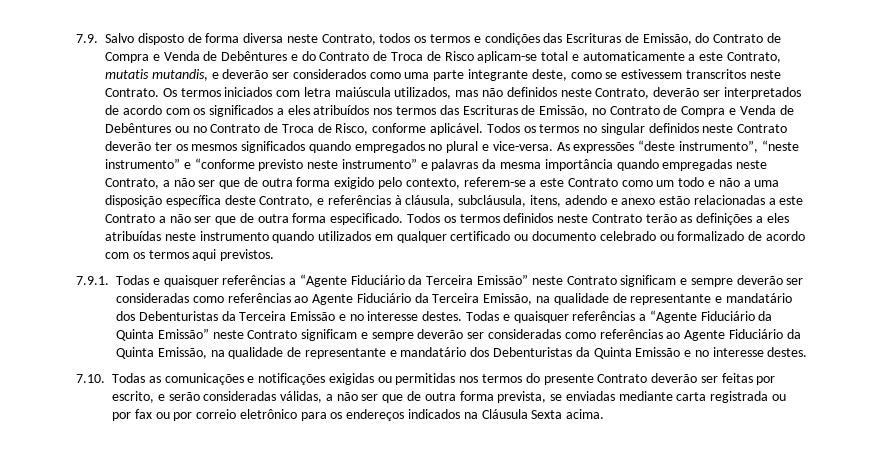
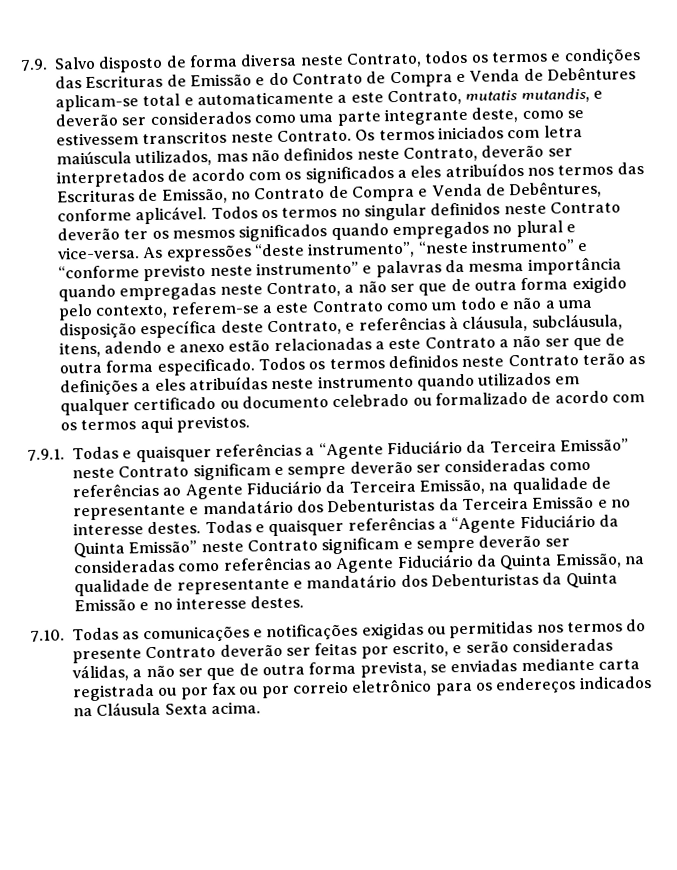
- 7.9. Salvo disposto de forma diversa neste Contrato, todos os termos e condições das Escrituras de Emissão, do Contrato de Compra e Venda de Debêntures e do Contrato de Troca de Risco aplicam-se total e automaticamente a este Contrato, mutatis mutandis, e deverão ser considerados como uma parte integrante deste, como se estivessem transcritos neste Contrato.
+ 7.9. Salvo disposto de forma diversa neste Contrato, todos os termos e condições das Escrituras de Emissão e do Contrato de Compra e Venda de Debêntures aplicam-se total e automaticamente a este Contrato, mutatis mutandis, e deverão ser considerados como uma parte integrante deste, como se estivessem transcritos neste Contrato.
- Os termos iniciados com letra maiúscula utilizados, mas não definidos neste Contrato, deverão ser interpretados de acordo com os significados a eles atribuídos nos termos das Escrituras de Emissão, no Contrato de Compra e Venda de Debêntures ou no Contrato de Troca de Risco, conforme aplicável.
+ Os termos iniciados com letra maiúscula utilizados, mas não definidos neste Contrato, deverão ser interpretados de acordo com os significados a eles atribuídos nos termos das Escrituras de Emissão, no Contrato de Compra e Venda de Debêntures, conforme aplicável.

